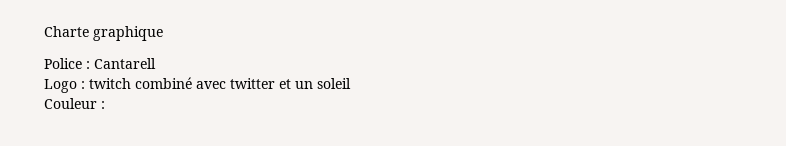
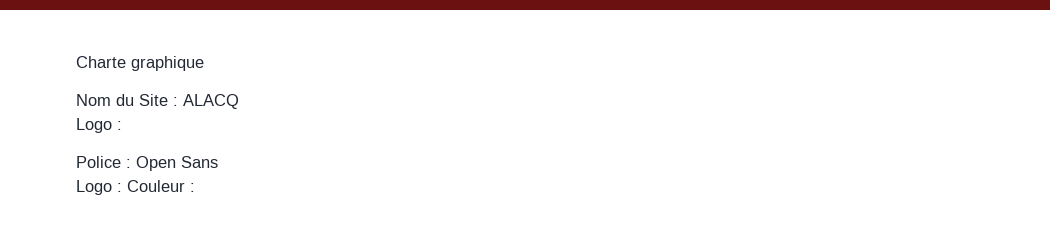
- Police : Cantarell
- Logo : twitch combiné avec twitter et un soleil
- Couleur :
+ Nom du Site : ALACQ
+ Logo :
+ Police : Open Sans
+ Logo : Couleur :

